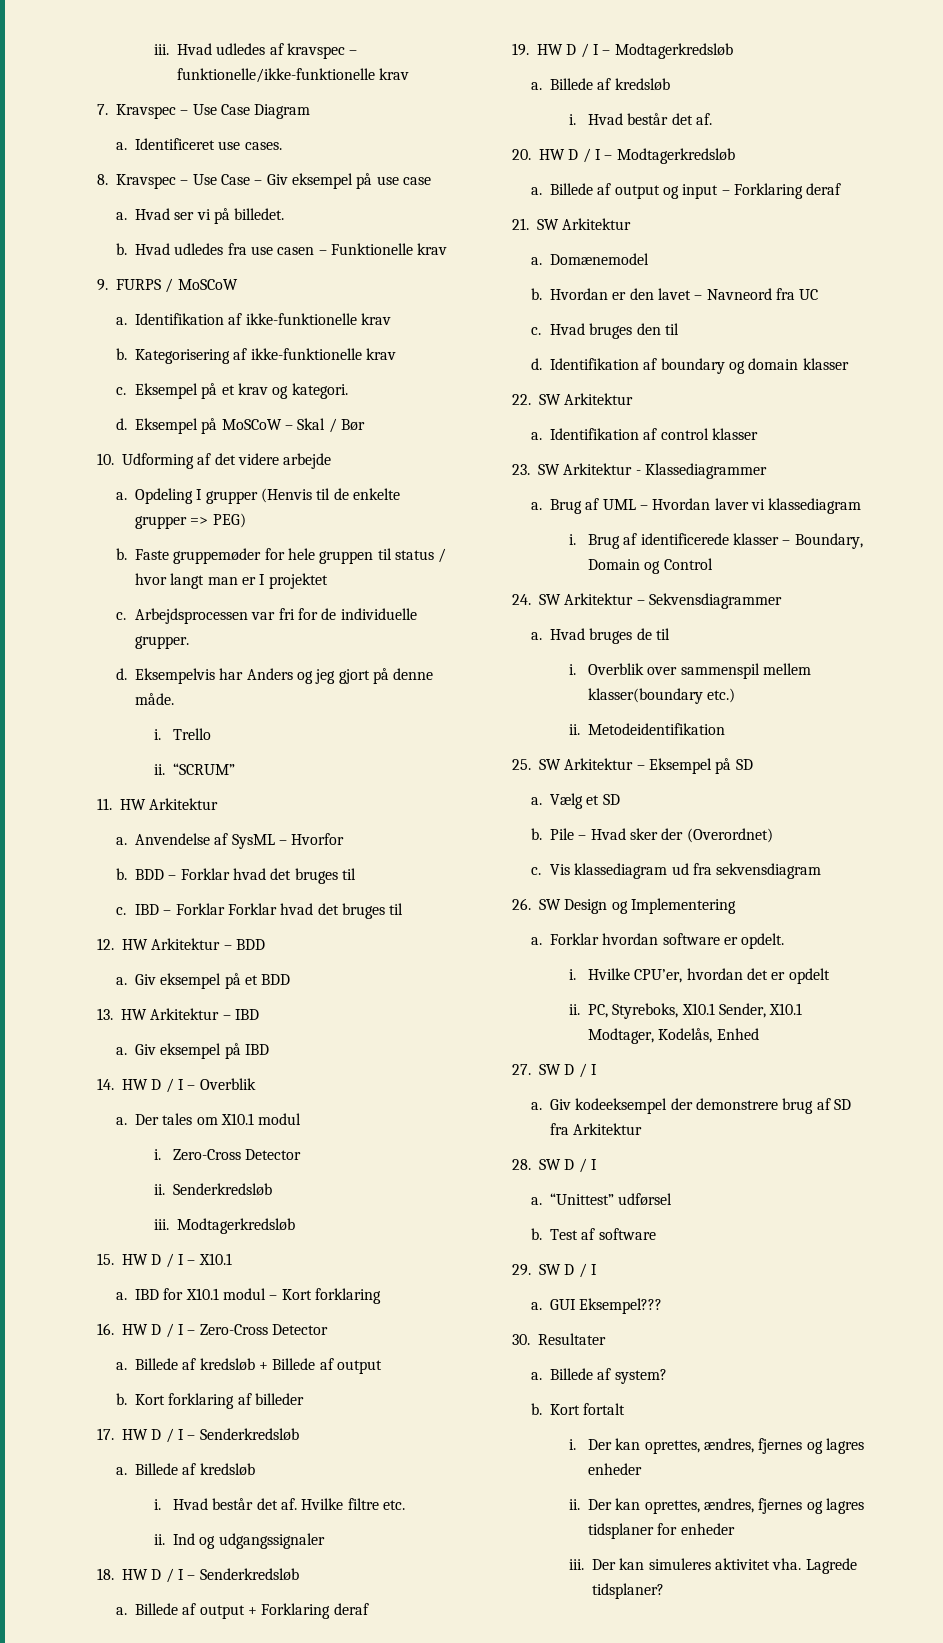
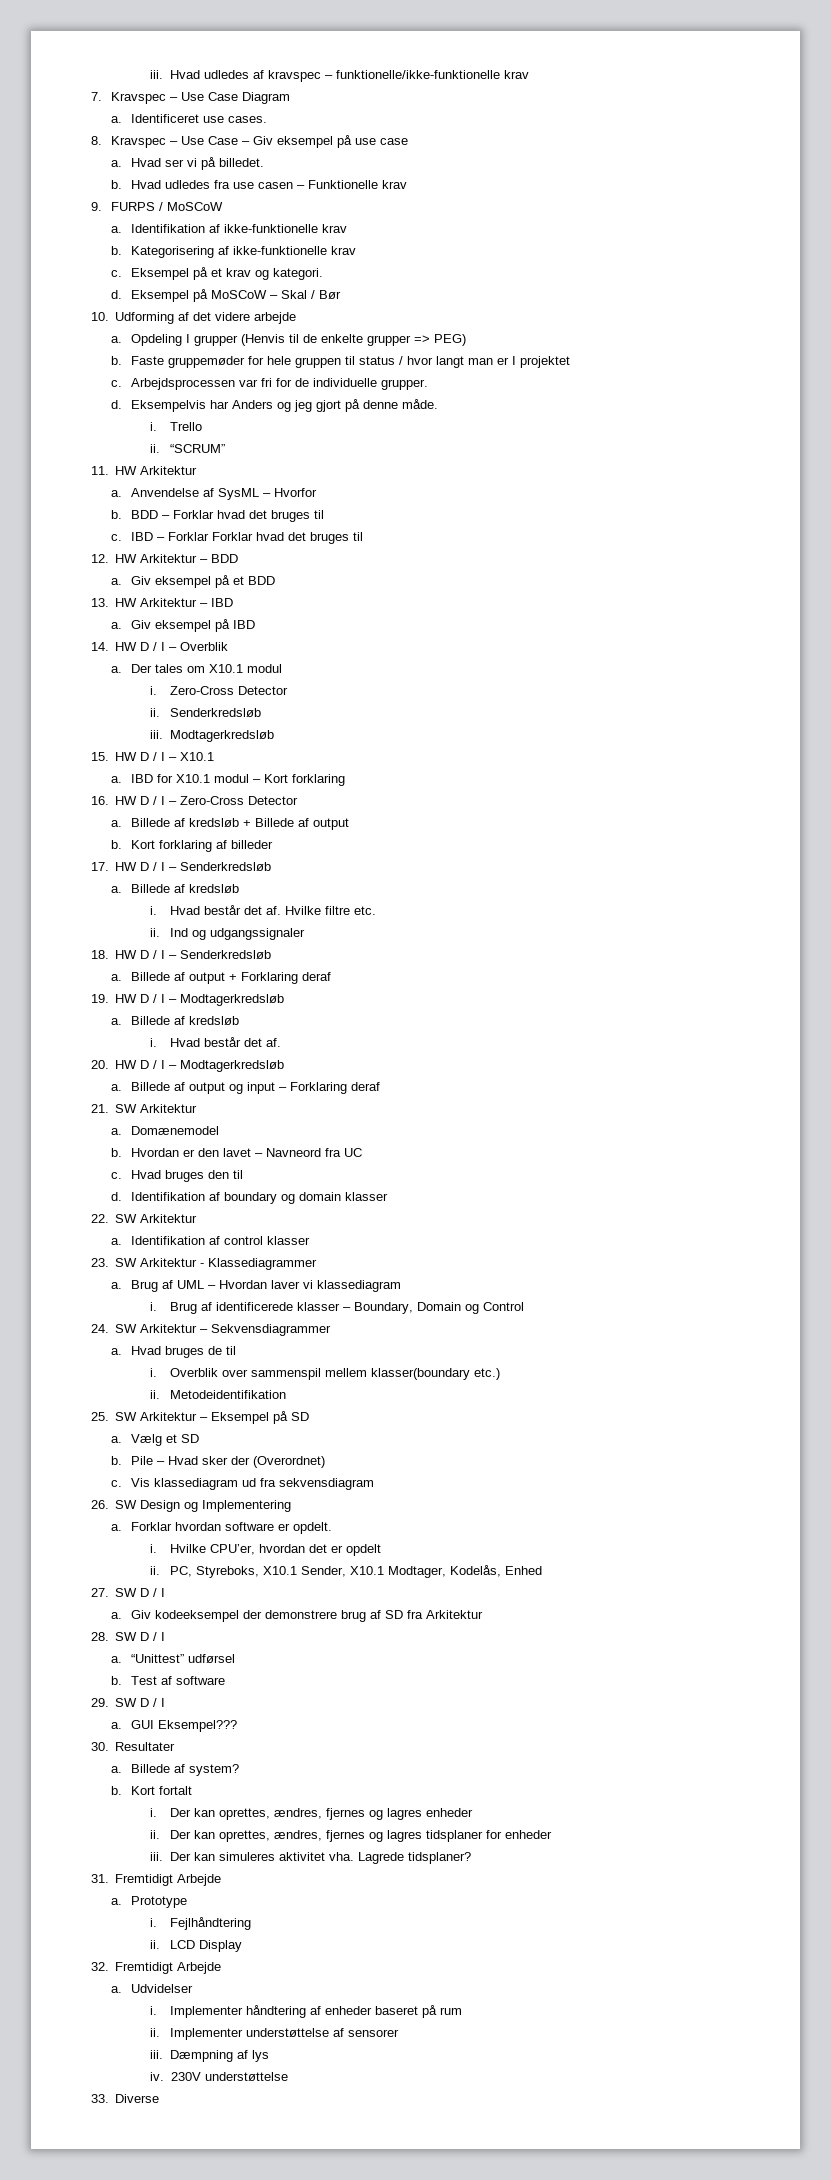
+ 31. Fremtidigt Arbejde
+ a. Prototype
+ i. Fejlhåndtering
+ ii. LCD Display
+ 32. Fremtidigt Arbejde
+ a. Udvidelser
+ i. Implementer håndtering af enheder baseret på rum
+ ii. Implementer understøttelse af sensorer
+ iii. Dæmpning af lys
+ iv. 230V understøttelse
+ 33. Diverse

